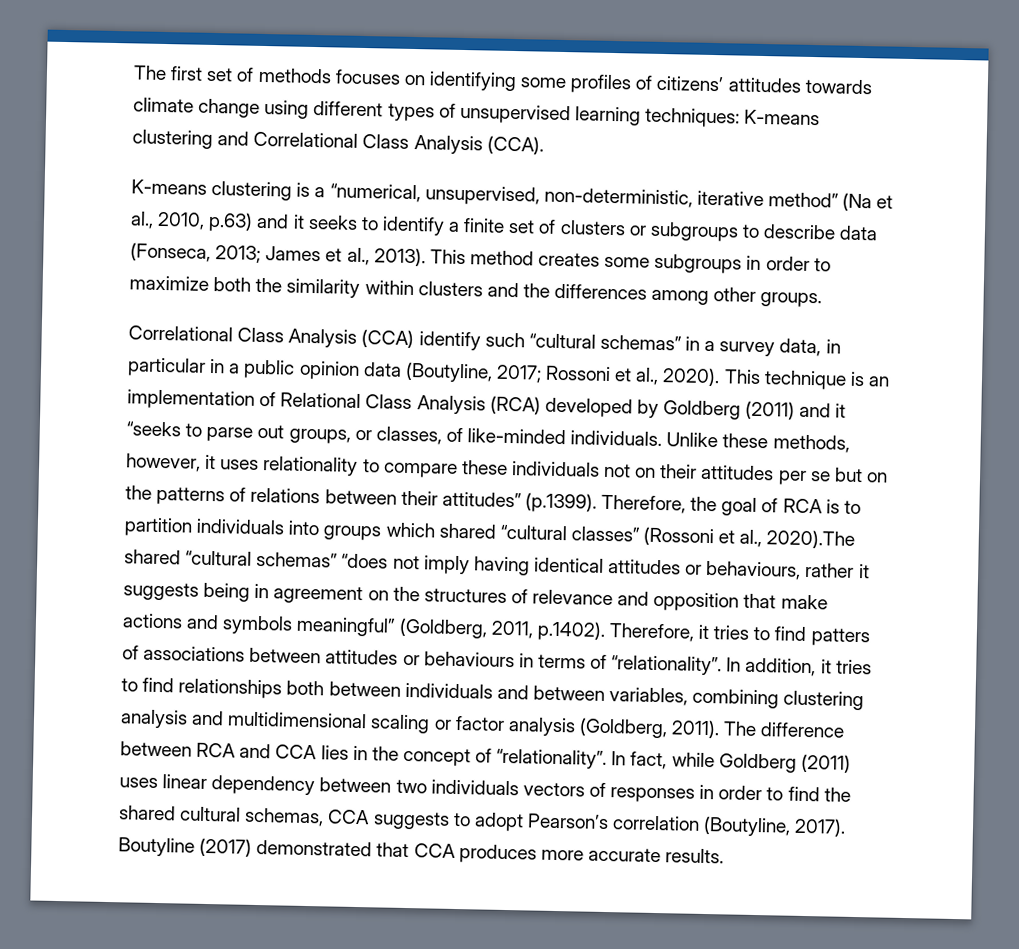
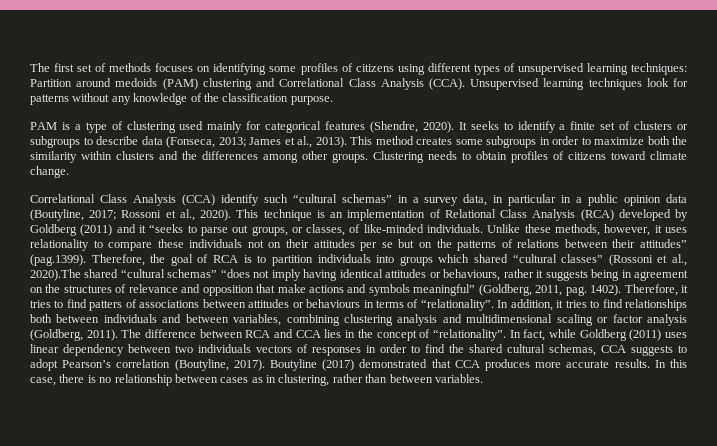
- The first set of methods focuses on identifying some profiles of citizens’ attitudes towards climate change using different types of unsupervised learning techniques: K-means clustering and Correlational Class Analysis (CCA).
- K-means clustering is a “numerical, unsupervised, non-deterministic, iterative method” (Na et al., 2010, p.63) and it seeks to identify a finite set of clusters or subgroups to describe data (Fonseca, 2013; James et al., 2013).
+ The first set of methods focuses on identifying some profiles of citizens using different types of unsupervised learning techniques: Partition around medoids (PAM) clustering and Correlational Class Analysis (CCA). Unsupervised learning techniques look for patterns without any knowledge of the classification purpose.
+ PAM is a type of clustering used mainly for categorical features (Shendre, 2020). It seeks to identify a finite set of clusters or subgroups to describe data (Fonseca, 2013; James et al., 2013).
+ Clustering needs to obtain profiles of citizens toward climate change.
- Unlike these methods, however, it uses relationality to compare these individuals not on their attitudes per se but on the patterns of relations between their attitudes” (p.1399). Therefore, the goal of RCA is to partition individuals into groups which shared “cultural classes” (Rossoni et al., 2020).The shared “cultural schemas” “does not imply having identical attitudes or behaviours, rather it suggests being in agreement on the structures of relevance and opposition that make actions and symbols meaningful” (Goldberg, 2011, p.1402). Therefore, it tries to find patters of associations between attitudes or behaviours in terms of “relationality”.
+ Unlike these methods, however, it uses relationality to compare these individuals not on their attitudes per se but on the patterns of relations between their attitudes” (pag.1399). Therefore, the goal of RCA is to partition individuals into groups which shared “cultural classes” (Rossoni et al., 2020).The shared “cultural schemas” “does not imply having identical attitudes or behaviours, rather it suggests being in agreement on the structures of relevance and opposition that make actions and symbols meaningful” (Goldberg, 2011, pag. 1402). Therefore, it tries to find patters of associations between attitudes or behaviours in terms of “relationality”.
+ In this case, there is no relationship between cases as in clustering, rather than between variables.

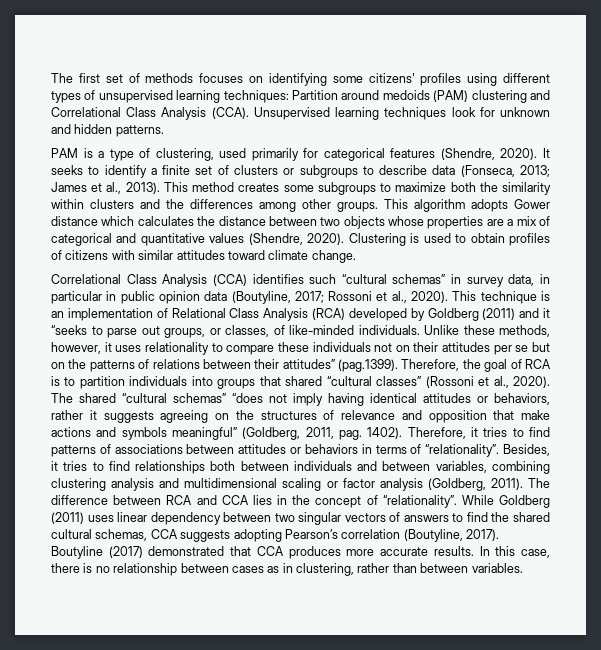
- The first set of methods focuses on identifying some profiles of citizens using different types of unsupervised learning techniques: Partition around medoids (PAM) clustering and Correlational Class Analysis (CCA).
+ The first set of methods focuses on identifying some citizens' profiles using different types of unsupervised learning techniques: Partition around medoids (PAM) clustering and Correlational Class Analysis (CCA).
- Unsupervised learning techniques look for patterns without any knowledge of the classification purpose.
+ Unsupervised learning techniques look for unknown and hidden patterns.
- PAM is a type of clustering used mainly for categorical features (Shendre, 2020).
+ PAM is a type of clustering, used primarily for categorical features (Shendre, 2020).
- This method creates some subgroups in order to maximize both the similarity within clusters and the differences among other groups.
+ This method creates some subgroups to maximize both the similarity within clusters and the differences among other groups.
- Clustering needs to obtain profiles of citizens toward climate change.
+ This algorithm adopts Gower distance which calculates the distance between two objects whose properties are a mix of categorical and quantitative values (Shendre, 2020). Clustering is used to obtain profiles of citizens with similar attitudes toward climate change.
- Correlational Class Analysis (CCA) identify such “cultural schemas” in a survey data, in particular in a public opinion data (Boutyline, 2017; Rossoni et al., 2020).
+ Correlational Class Analysis (CCA) identifies such “cultural schemas” in survey data, in particular in public opinion data (Boutyline, 2017; Rossoni et al., 2020).
- Unlike these methods, however, it uses relationality to compare these individuals not on their attitudes per se but on the patterns of relations between their attitudes” (pag.1399). Therefore, the goal of RCA is to partition individuals into groups which shared “cultural classes” (Rossoni et al., 2020).The shared “cultural schemas” “does not imply having identical attitudes or behaviours, rather it suggests being in agreement on the structures of relevance and opposition that make actions and symbols meaningful” (Goldberg, 2011, pag.
+ Unlike these methods, however, it uses relationality to compare these individuals not on their attitudes per se but on the patterns of relations between their attitudes” (pag.1399). Therefore, the goal of RCA is to partition individuals into groups that shared “cultural classes” (Rossoni et al., 2020). The shared “cultural schemas” “does not imply having identical attitudes or behaviors, rather it suggests agreeing on the structures of relevance and opposition that make actions and symbols meaningful” (Goldberg, 2011, pag.
- Therefore, it tries to find patters of associations between attitudes or behaviours in terms of “relationality”.
+ Therefore, it tries to find patterns of associations between attitudes or behaviors in terms of “relationality”.
- In addition, it tries to find relationships both between individuals and between variables, combining clustering analysis and multidimensional scaling or factor analysis (Goldberg, 2011).
+ Besides, it tries to find relationships both between individuals and between variables, combining clustering analysis and multidimensional scaling or factor analysis (Goldberg, 2011).
- In fact, while Goldberg (2011) uses linear dependency between two individuals vectors of responses in order to find the shared cultural schemas, CCA suggests to adopt Pearson’s correlation (Boutyline, 2017).
+ While Goldberg (2011) uses linear dependency between two singular vectors of answers to find the shared cultural schemas, CCA suggests adopting Pearson’s correlation (Boutyline, 2017).

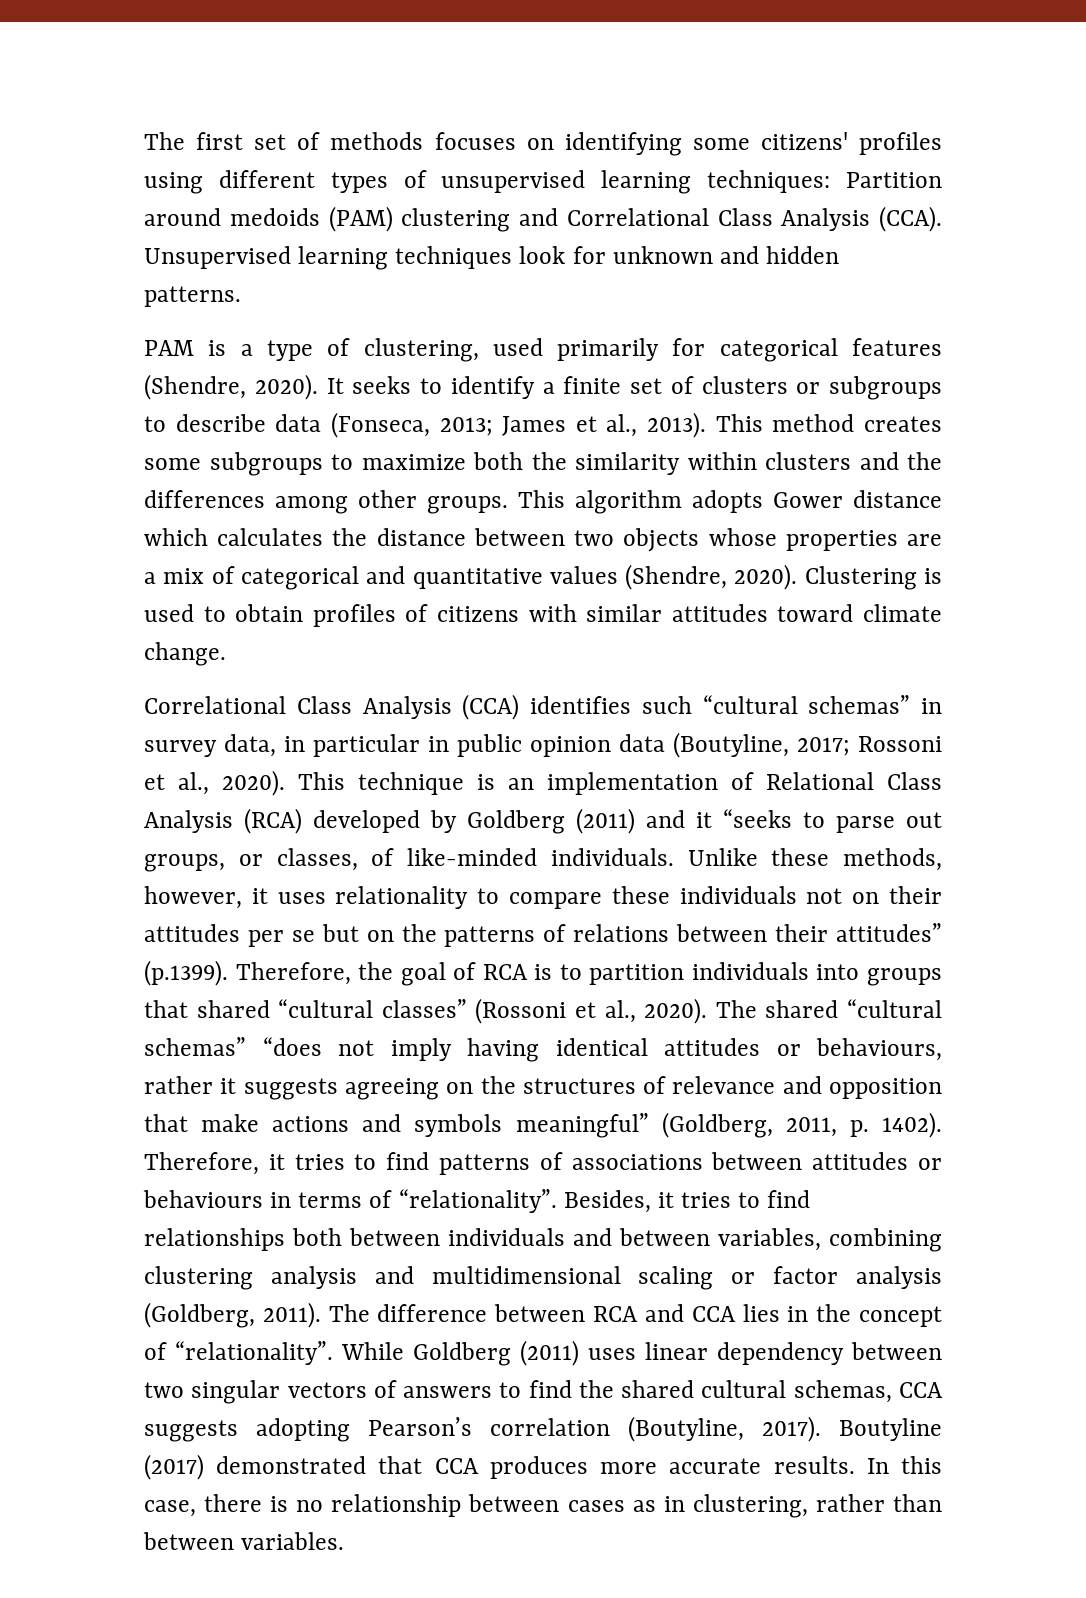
- Unlike these methods, however, it uses relationality to compare these individuals not on their attitudes per se but on the patterns of relations between their attitudes” (pag.1399). Therefore, the goal of RCA is to partition individuals into groups that shared “cultural classes” (Rossoni et al., 2020).
+ Unlike these methods, however, it uses relationality to compare these individuals not on their attitudes per se but on the patterns of relations between their attitudes” (p.1399). Therefore, the goal of RCA is to partition individuals into groups that shared “cultural classes” (Rossoni et al., 2020).
- The shared “cultural schemas” “does not imply having identical attitudes or behaviors, rather it suggests agreeing on the structures of relevance and opposition that make actions and symbols meaningful” (Goldberg, 2011, pag. 1402).
+ The shared “cultural schemas” “does not imply having identical attitudes or behaviours, rather it suggests agreeing on the structures of relevance and opposition that make actions and symbols meaningful” (Goldberg, 2011, p. 1402).
- Therefore, it tries to find patterns of associations between attitudes or behaviors in terms of “relationality”.
+ Therefore, it tries to find patterns of associations between attitudes or behaviours in terms of “relationality”.

